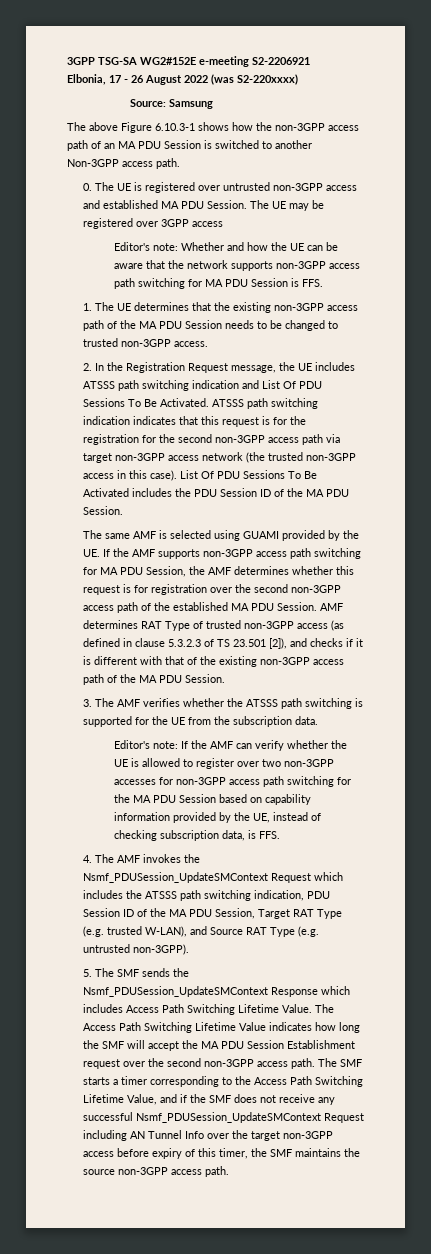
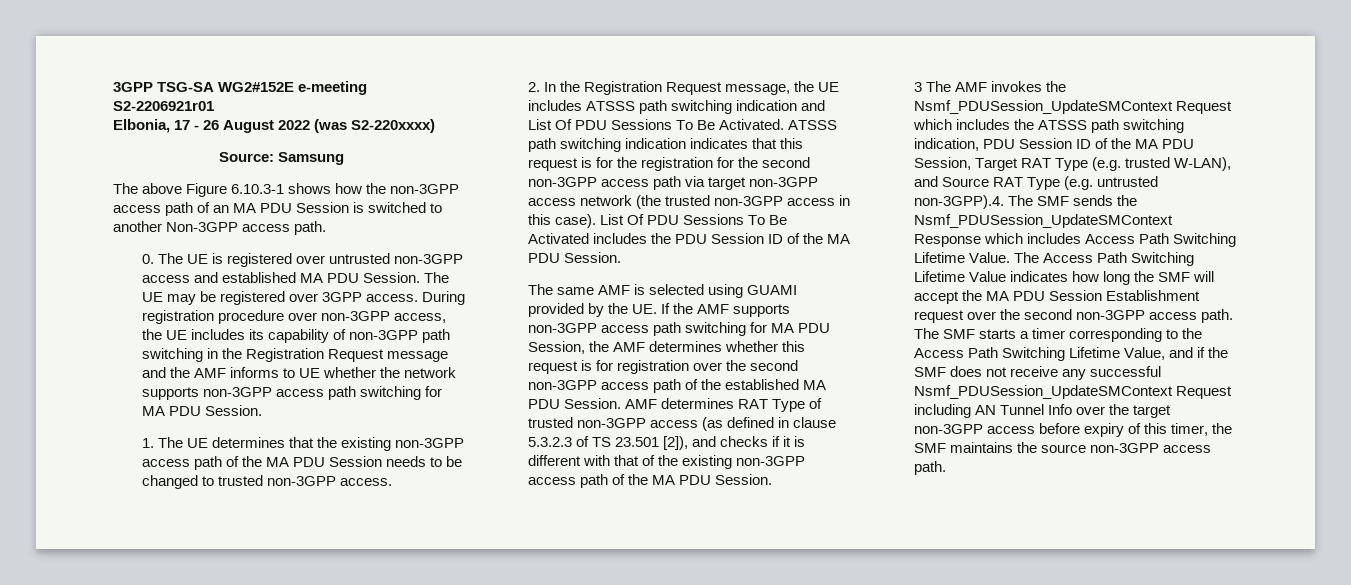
- 3GPP TSG-SA WG2#152E e-meeting S2-2206921
+ 3GPP TSG-SA WG2#152E e-meeting S2-2206921r01
- The UE may be registered over 3GPP access
- Editor's note: Whether and how the UE can be aware that the network supports non-3GPP access path switching for MA PDU Session is FFS.
+ The UE may be registered over 3GPP access. During registration procedure over non-3GPP access, the UE includes its capability of non-3GPP path switching in the Registration Request message and the AMF informs to UE whether the network supports non-3GPP access path switching for MA PDU Session.
- 3. The AMF verifies whether the ATSSS path switching is supported for the UE from the subscription data.
- Editor's note: If the AMF can verify whether the UE is allowed to register over two non-3GPP accesses for non-3GPP access path switching for the MA PDU Session based on capability information provided by the UE, instead of checking subscription data, is FFS.
- 4. The AMF invokes the Nsmf_PDUSession_UpdateSMContext Request which includes the ATSSS path switching indication, PDU Session ID of the MA PDU Session, Target RAT Type (e.g. trusted W-LAN), and Source RAT Type (e.g. untrusted non-3GPP).
- 5. The SMF sends the Nsmf_PDUSession_UpdateSMContext Response which includes Access Path Switching Lifetime Value.
+ 3 The AMF invokes the Nsmf_PDUSession_UpdateSMContext Request which includes the ATSSS path switching indication, PDU Session ID of the MA PDU Session, Target RAT Type (e.g. trusted W-LAN), and Source RAT Type (e.g. untrusted non-3GPP).4. The SMF sends the Nsmf_PDUSession_UpdateSMContext Response which includes Access Path Switching Lifetime Value.

